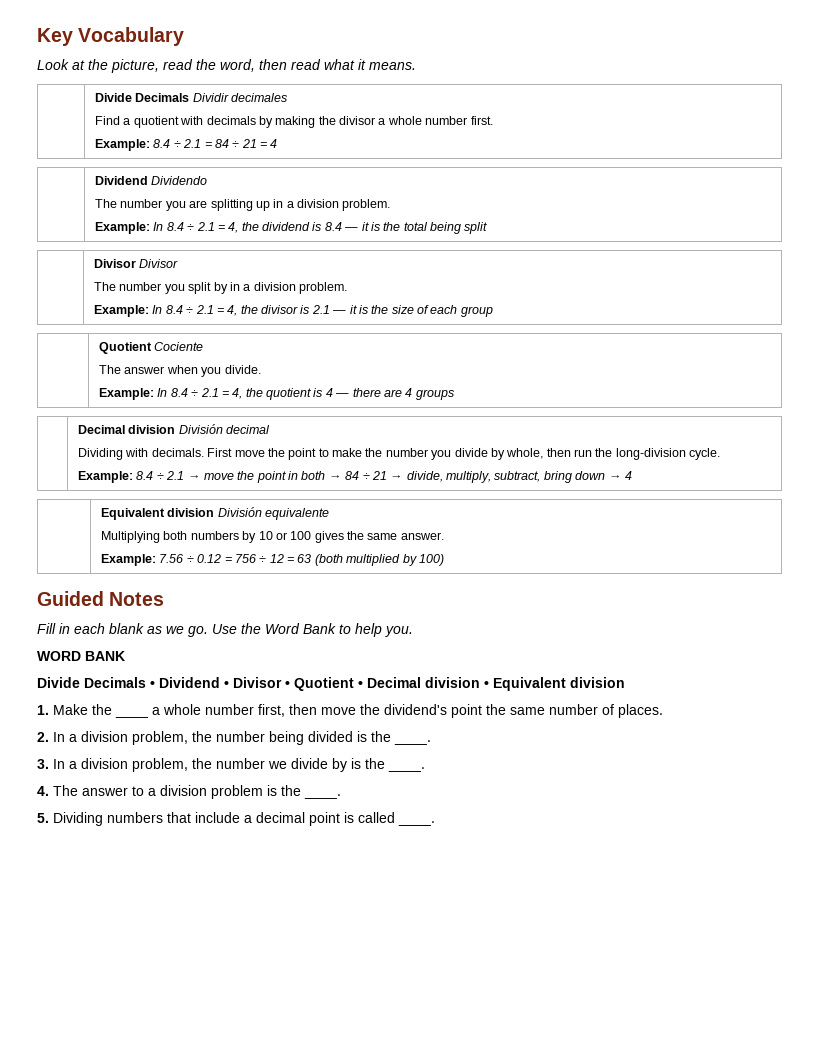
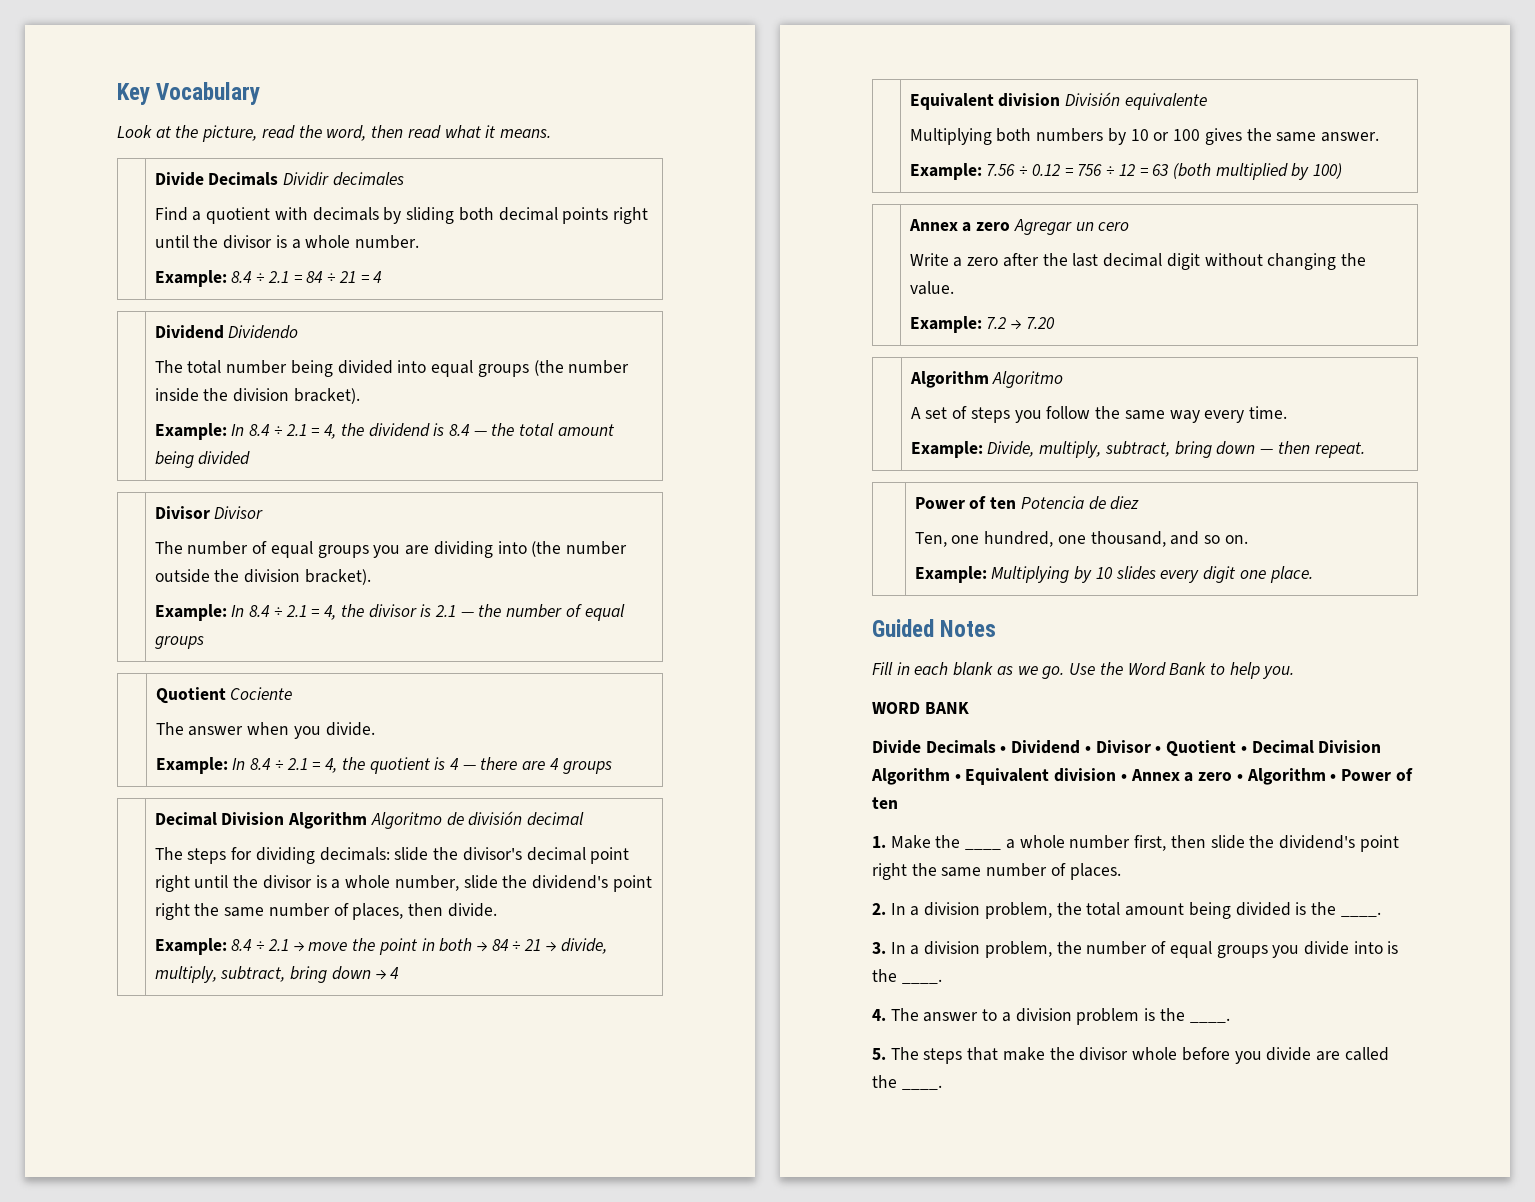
  | Divide Decimals Dividir decimales
- Find a quotient with decimals by making the divisor a whole number first.
+ Find a quotient with decimals by sliding both decimal points right until the divisor is a whole number.
  | Dividend Dividendo
- The number you are splitting up in a division problem.
- Example: In 8.4 ÷ 2.1 = 4, the dividend is 8.4 — it is the total being split
+ The total number being divided into equal groups (the number inside the division bracket).
+ Example: In 8.4 ÷ 2.1 = 4, the dividend is 8.4 — the total amount being divided
  | Divisor Divisor
- The number you split by in a division problem.
- Example: In 8.4 ÷ 2.1 = 4, the divisor is 2.1 — it is the size of each group
+ The number of equal groups you are dividing into (the number outside the division bracket).
+ Example: In 8.4 ÷ 2.1 = 4, the divisor is 2.1 — the number of equal groups
- Decimal division División decimal
- Dividing with decimals. First move the point to make the number you divide by whole, then run the long-division cycle.
+ Decimal Division Algorithm Algoritmo de división decimal
+ The steps for dividing decimals: slide the divisor's decimal point right until the divisor is a whole number, slide the dividend's point right the same number of places, then divide.
+ | Annex a zero Agregar un cero
+ Write a zero after the last decimal digit without changing the value.
+ Example: 7.2 → 7.20
+ | Algorithm Algoritmo
+ A set of steps you follow the same way every time.
+ Example: Divide, multiply, subtract, bring down — then repeat.
+ | Power of ten Potencia de diez
+ Ten, one hundred, one thousand, and so on.
+ Example: Multiplying by 10 slides every digit one place.
- Divide Decimals • Dividend • Divisor • Quotient • Decimal division • Equivalent division
+ Divide Decimals • Dividend • Divisor • Quotient • Decimal Division Algorithm • Equivalent division • Annex a zero • Algorithm • Power of ten
- 1. Make the ____ a whole number first, then move the dividend's point the same number of places.
+ 1. Make the ____ a whole number first, then slide the dividend's point right the same number of places.
- 2. In a division problem, the number being divided is the ____.
+ 2. In a division problem, the total amount being divided is the ____.
- 3. In a division problem, the number we divide by is the ____.
+ 3. In a division problem, the number of equal groups you divide into is the ____.
- 5. Dividing numbers that include a decimal point is called ____.
+ 5. The steps that make the divisor whole before you divide are called the ____.

